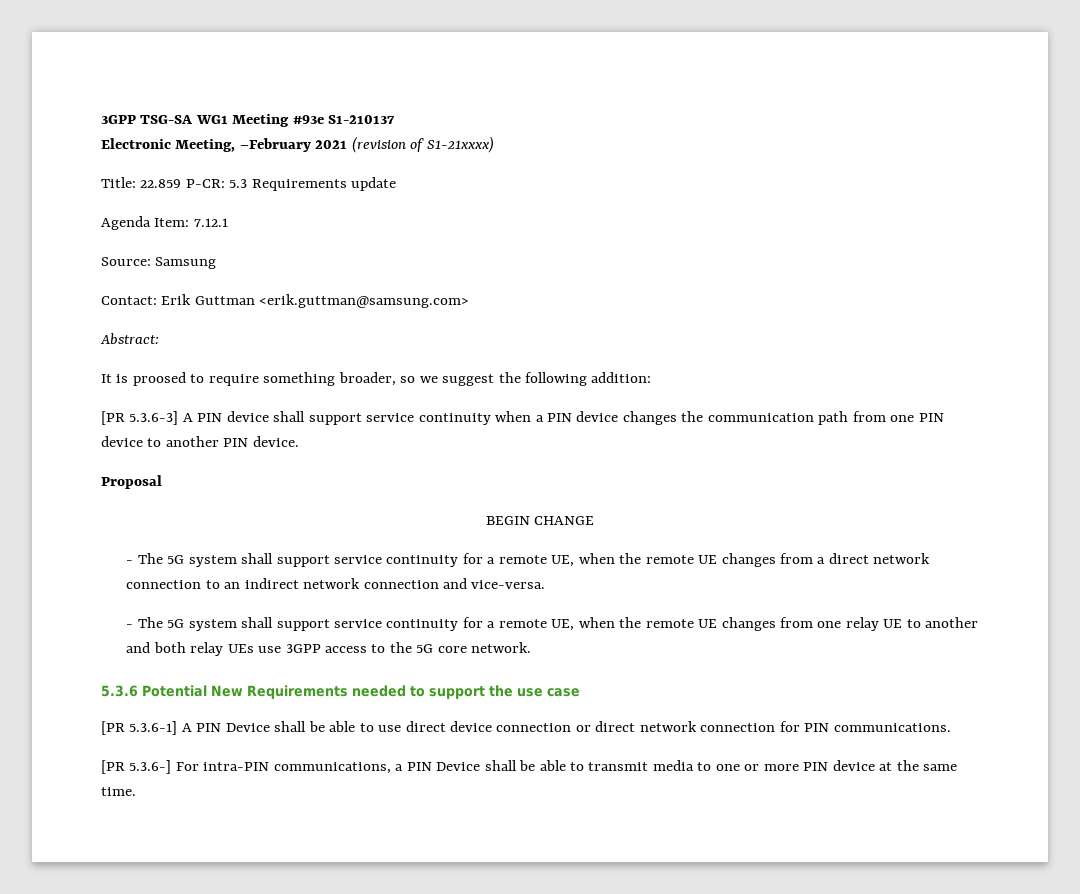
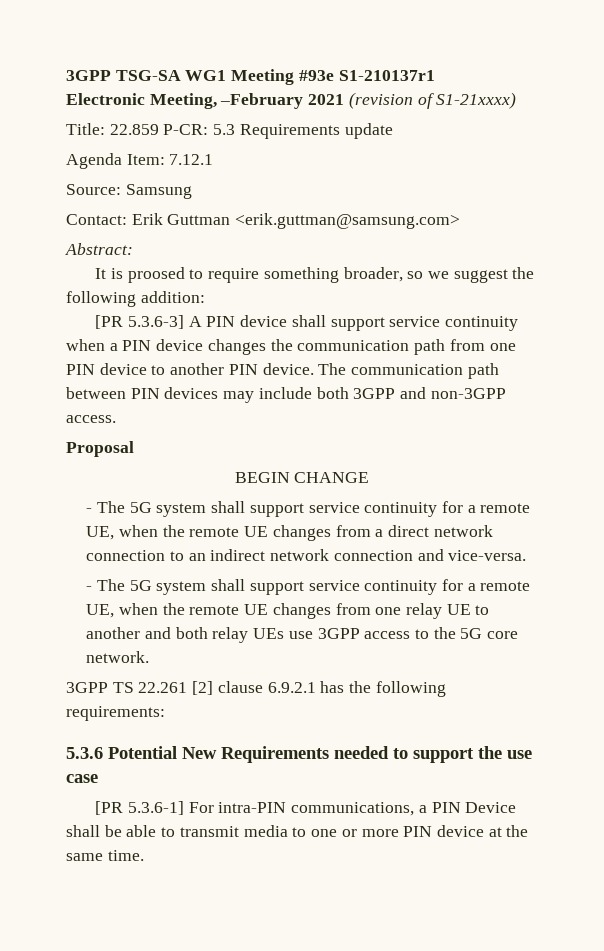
- 3GPP TSG-SA WG1 Meeting #93e S1-210137
+ 3GPP TSG-SA WG1 Meeting #93e S1-210137r1
+ The communication path between PIN devices may include both 3GPP and non-3GPP access.
+ 3GPP TS 22.261 [2] clause 6.9.2.1 has the following requirements:
- [PR 5.3.6-1] A PIN Device shall be able to use direct device connection or direct network connection for PIN communications.
- [PR 5.3.6-] For intra-PIN communications, a PIN Device shall be able to transmit media to one or more PIN device at the same time.
+ [PR 5.3.6-1] For intra-PIN communications, a PIN Device shall be able to transmit media to one or more PIN device at the same time.

